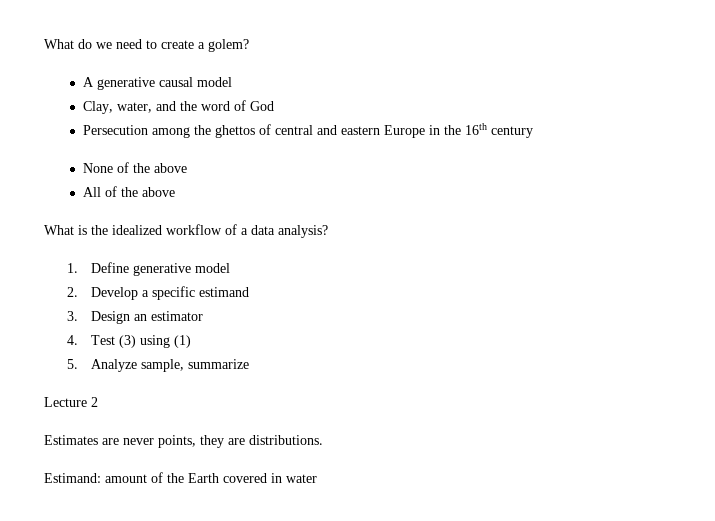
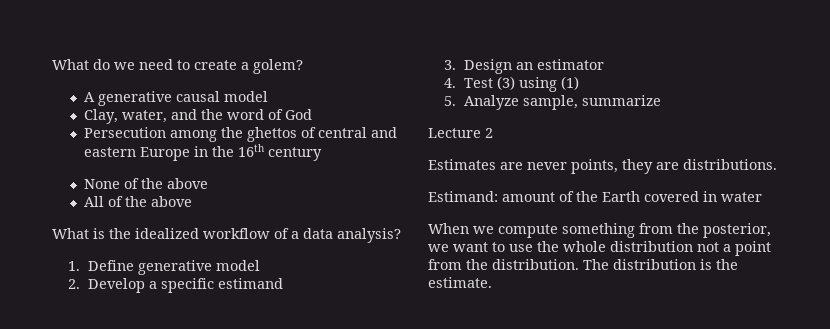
+ When we compute something from the posterior, we want to use the whole distribution not a point from the distribution. The distribution is the estimate.

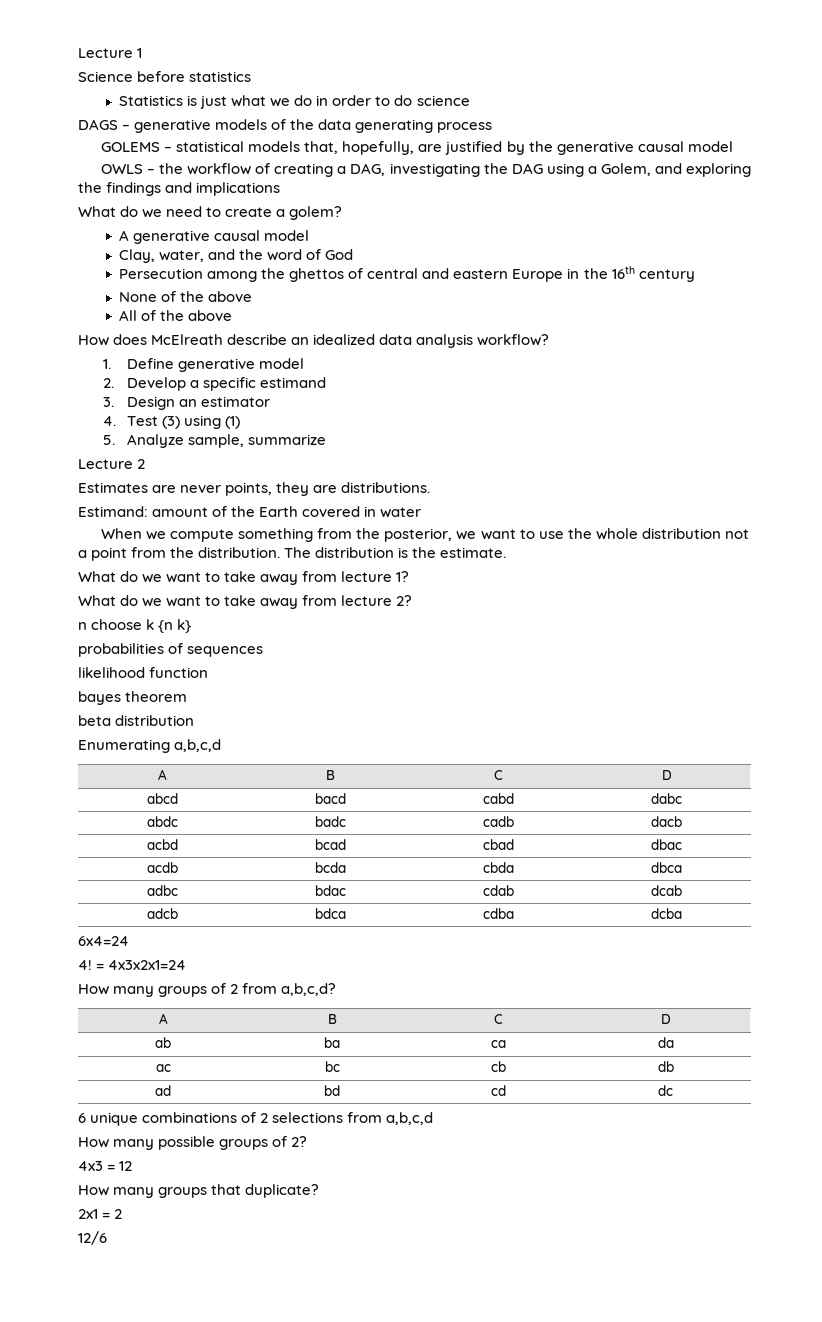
+ Lecture 1
+ Science before statistics
+ Statistics is just what we do in order to do science
+ DAGS – generative models of the data generating process
+ GOLEMS – statistical models that, hopefully, are justified by the generative causal model
+ OWLS – the workflow of creating a DAG, investigating the DAG using a Golem, and exploring the findings and implications
- What is the idealized workflow of a data analysis?
+ How does McElreath describe an idealized data analysis workflow?
+ What do we want to take away from lecture 1?
+ What do we want to take away from lecture 2?
+ n choose k {n k}
+ probabilities of sequences
+ likelihood function
+ bayes theorem
+ beta distribution
+ Enumerating a,b,c,d
+ A | B | C | D
+ abcd | bacd | cabd | dabc
+ abdc | badc | cadb | dacb
+ acbd | bcad | cbad | dbac
+ acdb | bcda | cbda | dbca
+ adbc | bdac | cdab | dcab
+ adcb | bdca | cdba | dcba
+ 6x4=24
+ 4! = 4x3x2x1=24
+ How many groups of 2 from a,b,c,d?
+ A | B | C | D
+ ab | ba | ca | da
+ ac | bc | cb | db
+ ad | bd | cd | dc
+ 6 unique combinations of 2 selections from a,b,c,d
+ How many possible groups of 2?
+ 4x3 = 12
+ How many groups that duplicate?
+ 2x1 = 2
+ 12/6

